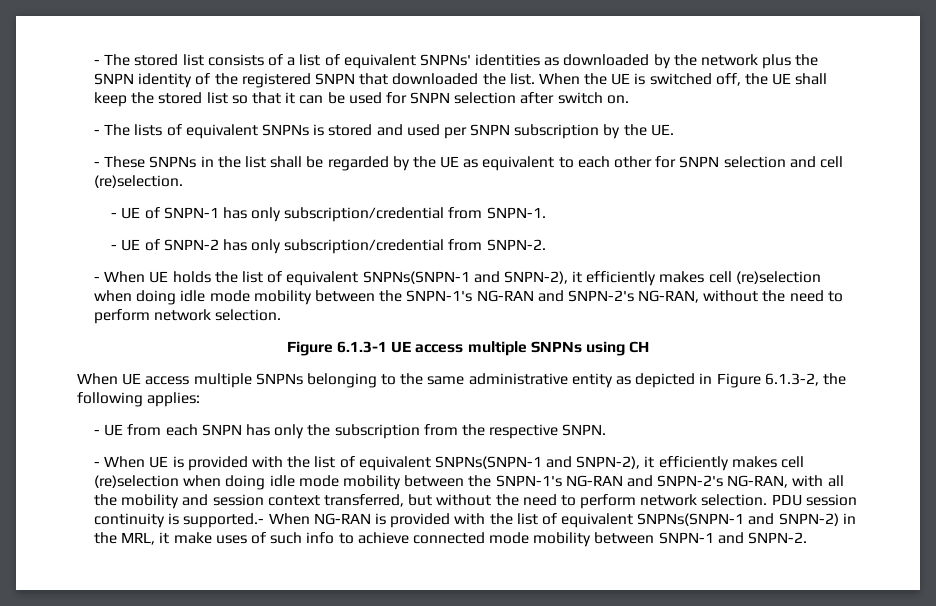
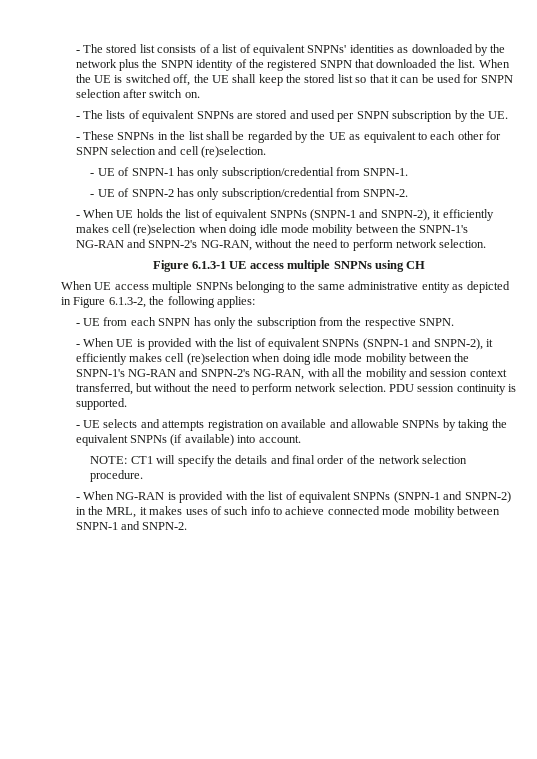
- - The lists of equivalent SNPNs is stored and used per SNPN subscription by the UE.
+ - The lists of equivalent SNPNs are stored and used per SNPN subscription by the UE.
- - When UE holds the list of equivalent SNPNs(SNPN-1 and SNPN-2), it efficiently makes cell (re)selection when doing idle mode mobility between the SNPN-1's NG-RAN and SNPN-2's NG-RAN, without the need to perform network selection.
+ - When UE holds the list of equivalent SNPNs (SNPN-1 and SNPN-2), it efficiently makes cell (re)selection when doing idle mode mobility between the SNPN-1's NG-RAN and SNPN-2's NG-RAN, without the need to perform network selection.
- - When UE is provided with the list of equivalent SNPNs(SNPN-1 and SNPN-2), it efficiently makes cell (re)selection when doing idle mode mobility between the SNPN-1's NG-RAN and SNPN-2's NG-RAN, with all the mobility and session context transferred, but without the need to perform network selection.
+ - When UE is provided with the list of equivalent SNPNs (SNPN-1 and SNPN-2), it efficiently makes cell (re)selection when doing idle mode mobility between the SNPN-1's NG-RAN and SNPN-2's NG-RAN, with all the mobility and session context transferred, but without the need to perform network selection.
- PDU session continuity is supported.- When NG-RAN is provided with the list of equivalent SNPNs(SNPN-1 and SNPN-2) in the MRL, it make uses of such info to achieve connected mode mobility between SNPN-1 and SNPN-2.
+ PDU session continuity is supported.
+ - UE selects and attempts registration on available and allowable SNPNs by taking the equivalent SNPNs (if available) into account.
+ NOTE: CT1 will specify the details and final order of the network selection procedure.
+ - When NG-RAN is provided with the list of equivalent SNPNs (SNPN-1 and SNPN-2) in the MRL, it makes uses of such info to achieve connected mode mobility between SNPN-1 and SNPN-2.

